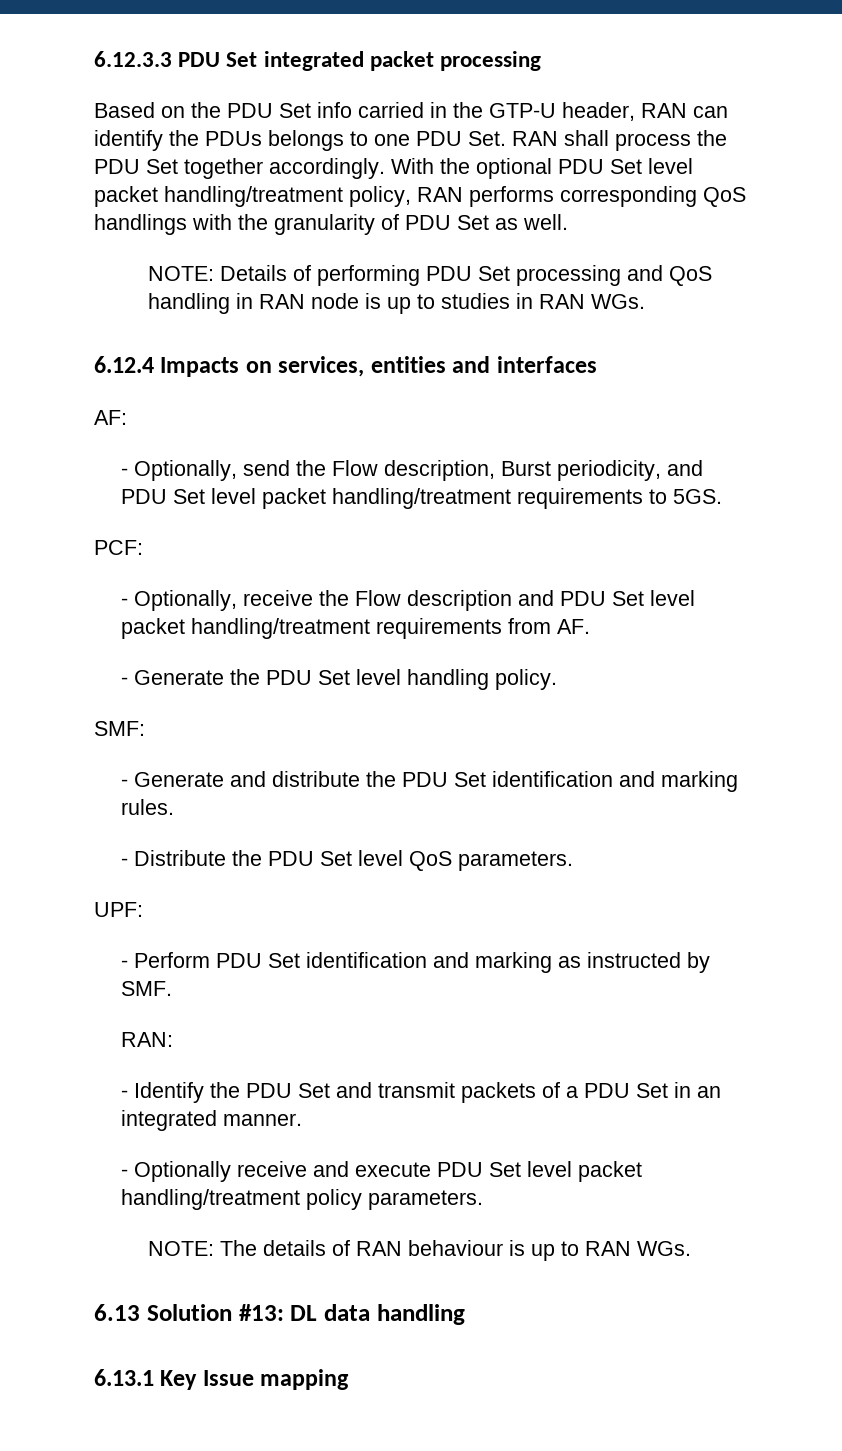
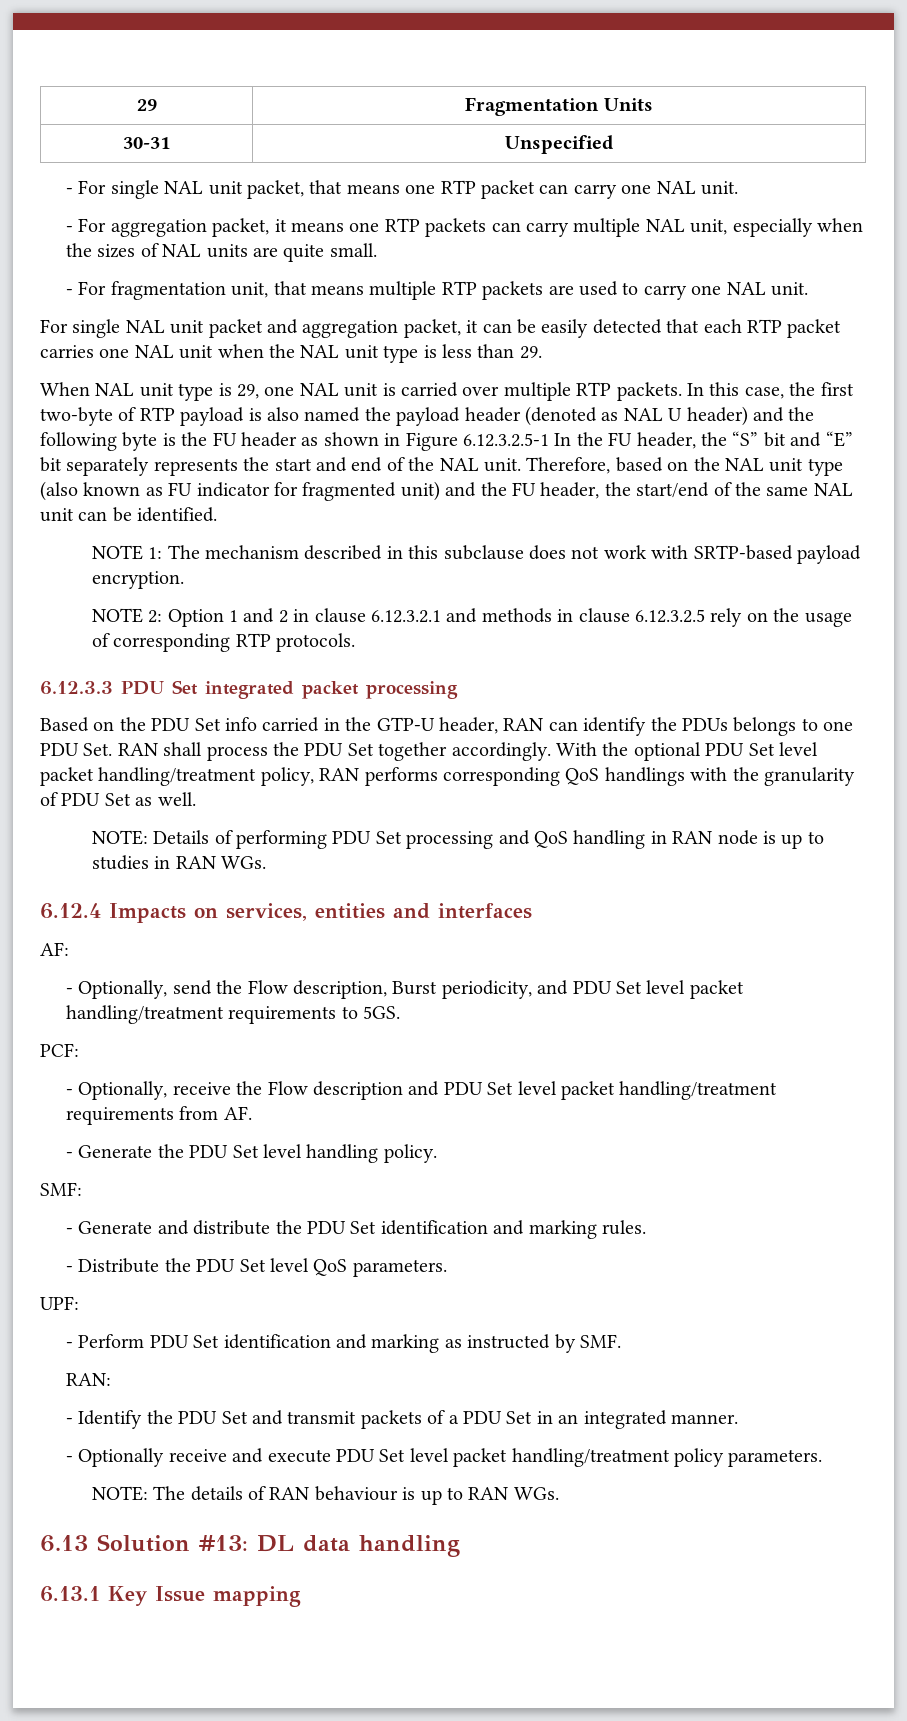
+ 29 | Fragmentation Units
+ 30-31 | Unspecified
+ - For single NAL unit packet, that means one RTP packet can carry one NAL unit.
+ - For aggregation packet, it means one RTP packets can carry multiple NAL unit, especially when the sizes of NAL units are quite small.
+ - For fragmentation unit, that means multiple RTP packets are used to carry one NAL unit.
+ For single NAL unit packet and aggregation packet, it can be easily detected that each RTP packet carries one NAL unit when the NAL unit type is less than 29.
+ When NAL unit type is 29, one NAL unit is carried over multiple RTP packets. In this case, the first two-byte of RTP payload is also named the payload header (denoted as NAL U header) and the following byte is the FU header as shown in Figure 6.12.3.2.5-1 In the FU header, the “S” bit and “E” bit separately represents the start and end of the NAL unit. Therefore, based on the NAL unit type (also known as FU indicator for fragmented unit) and the FU header, the start/end of the same NAL unit can be identified.
+ NOTE 1: The mechanism described in this subclause does not work with SRTP-based payload encryption.
+ NOTE 2: Option 1 and 2 in clause 6.12.3.2.1 and methods in clause 6.12.3.2.5 rely on the usage of corresponding RTP protocols.

